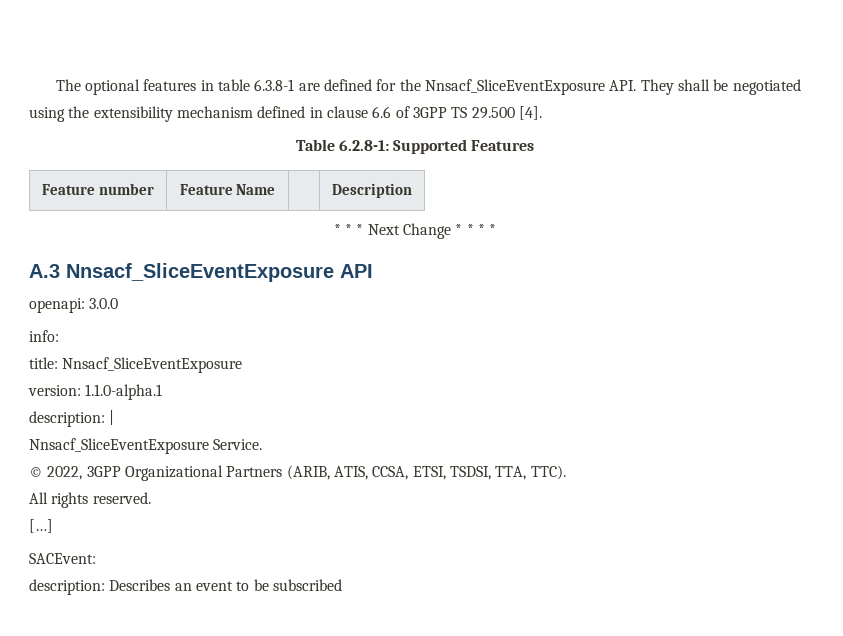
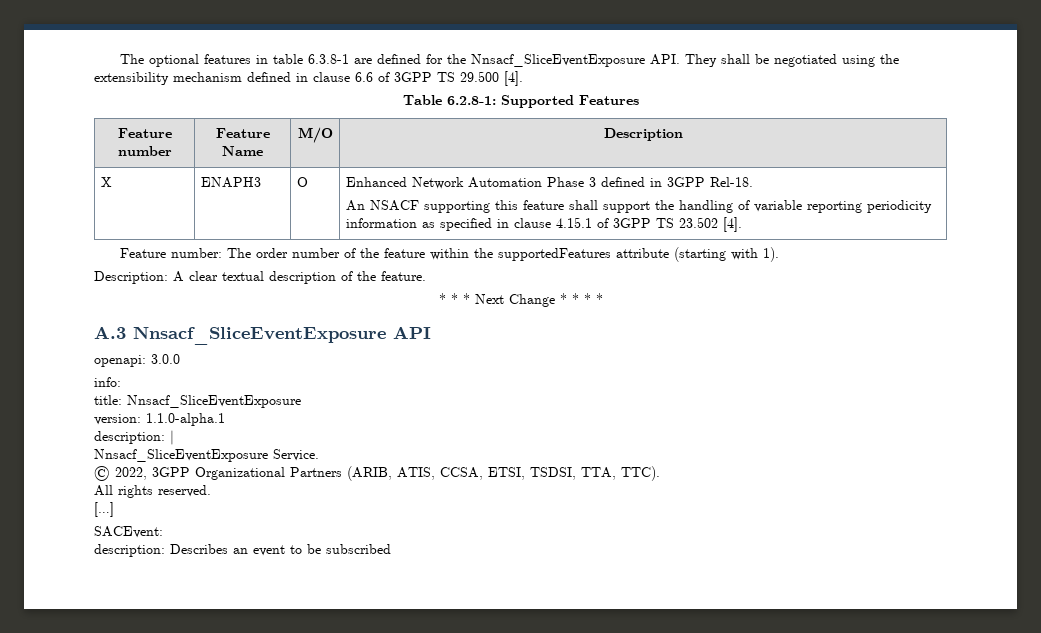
- Feature number | Feature Name | | Description
+ Feature number | Feature Name | M/O | Description
+ X | ENAPH3 | O | Enhanced Network Automation Phase 3 defined in 3GPP Rel-18.
+ An NSACF supporting this feature shall support the handling of variable reporting periodicity information as specified in clause 4.15.1 of 3GPP TS 23.502 [4].
+ Feature number: The order number of the feature within the supportedFeatures attribute (starting with 1).
+ Description: A clear textual description of the feature.

